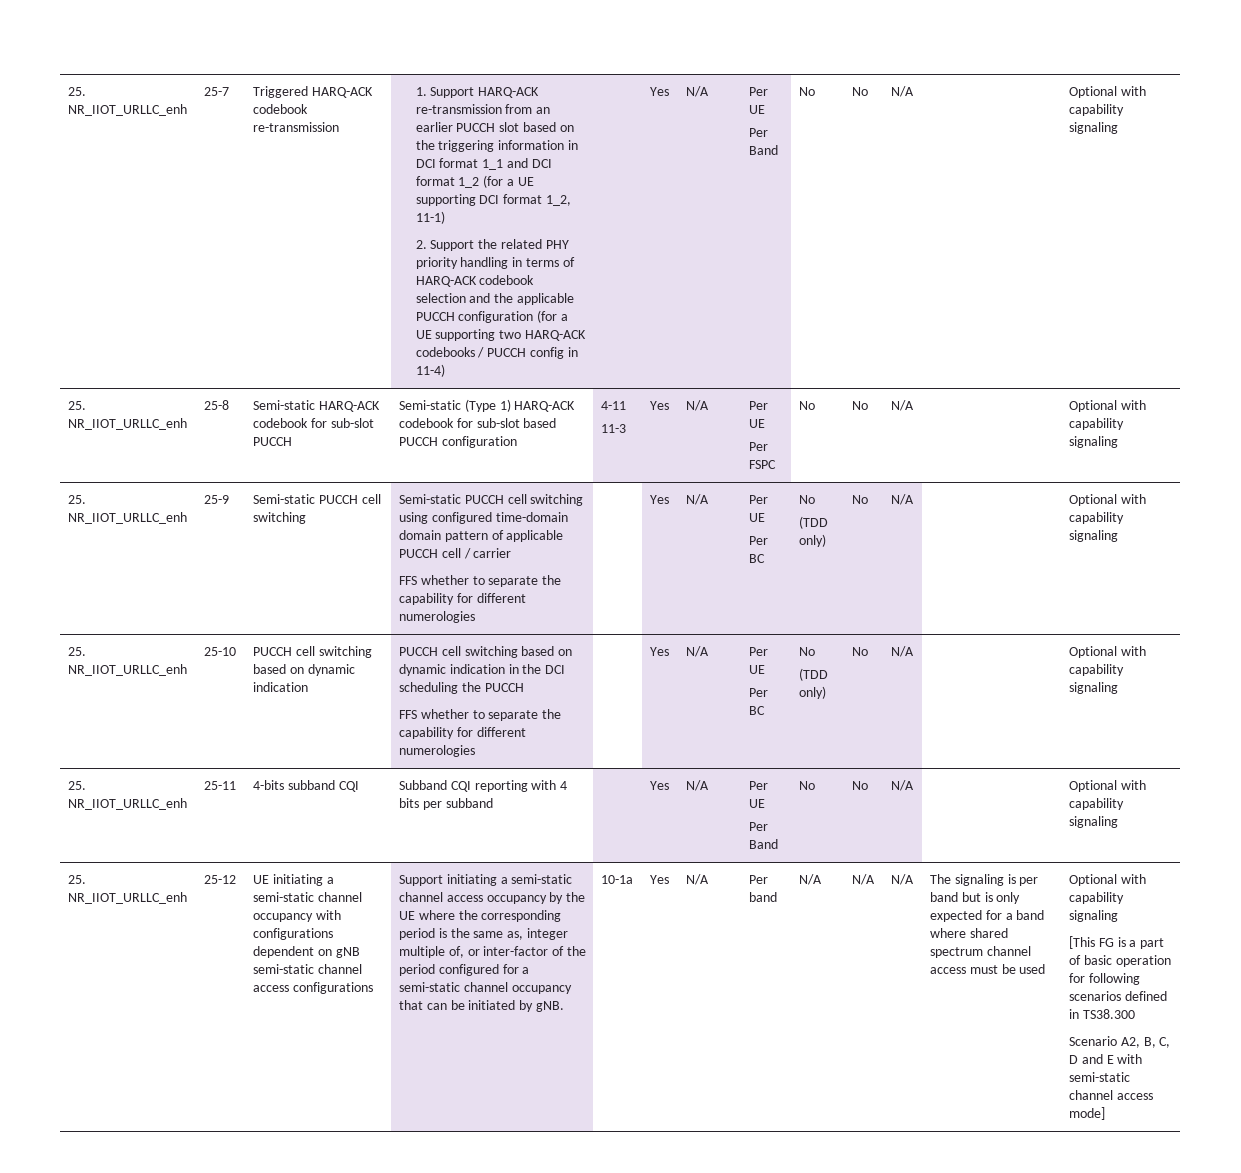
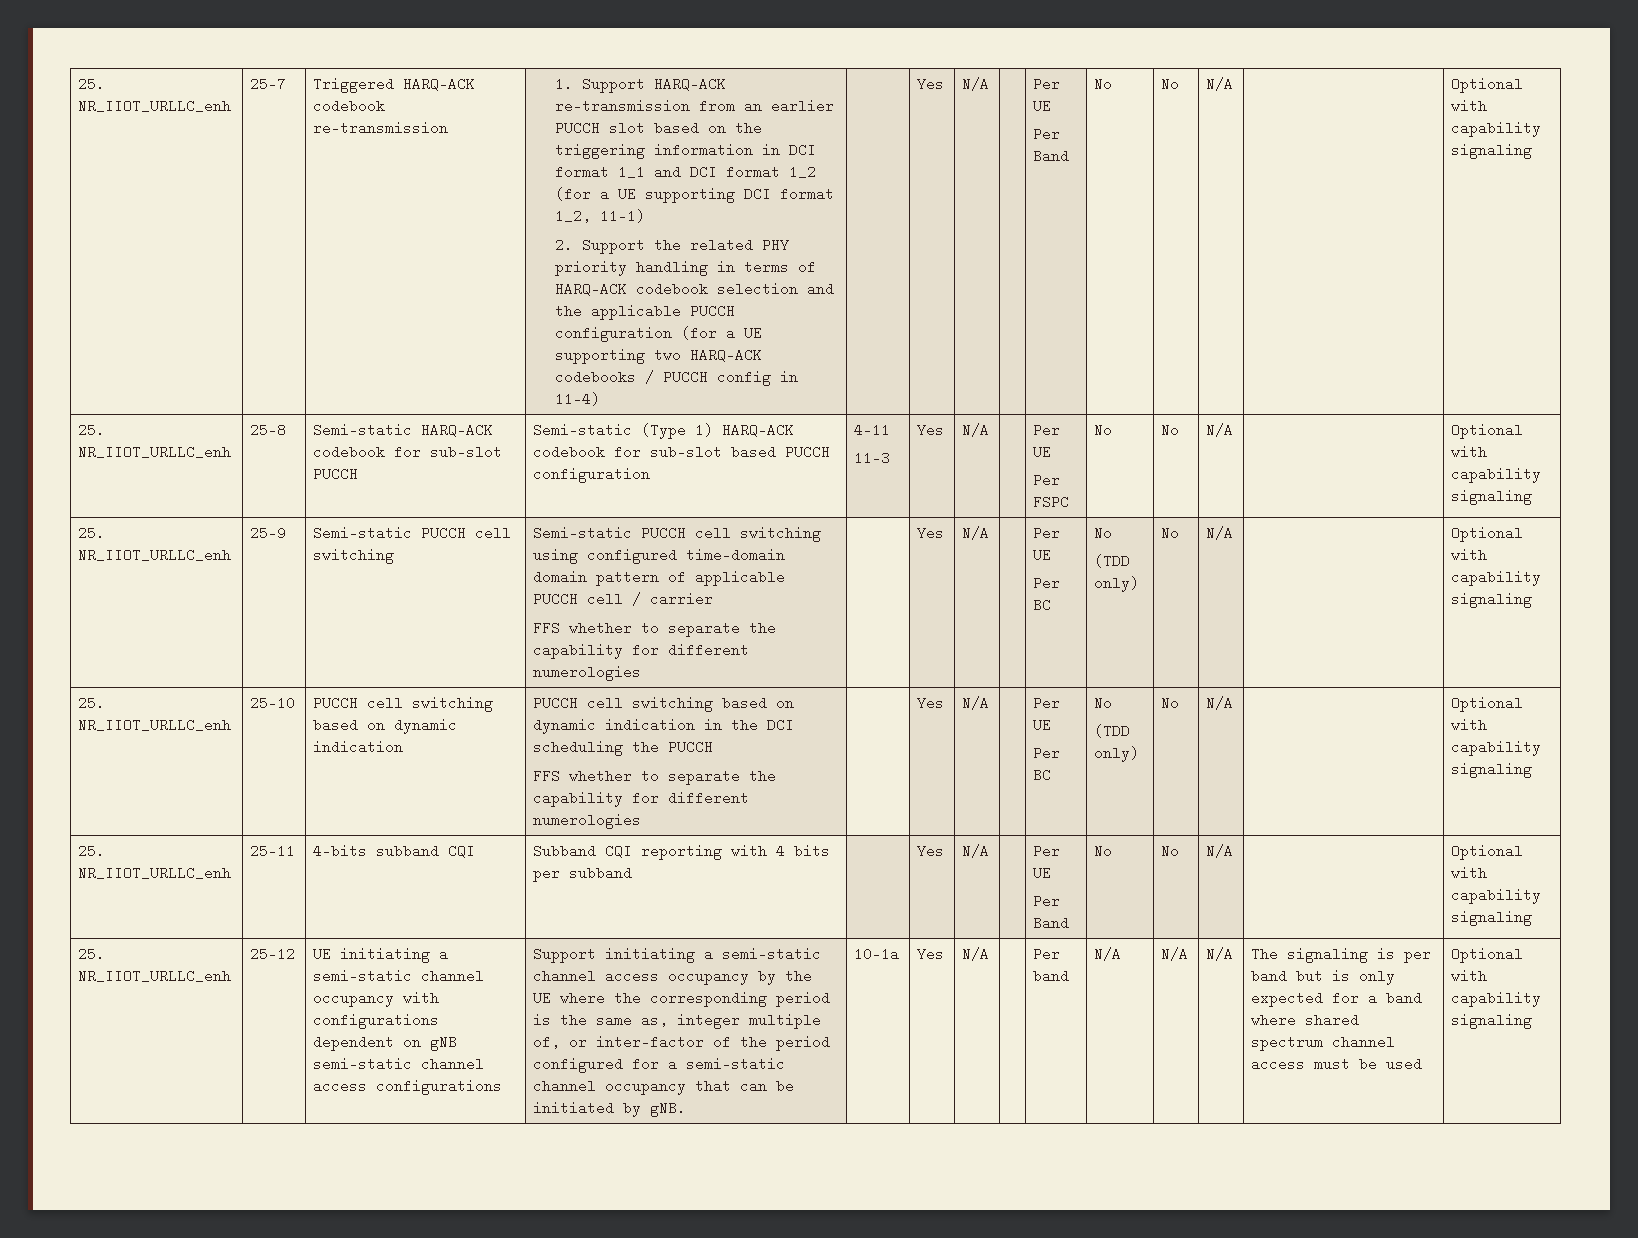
- [This FG is a part of basic operation for following scenarios defined in TS38.300
- Scenario A2, B, C, D and E with semi-static channel access mode]

